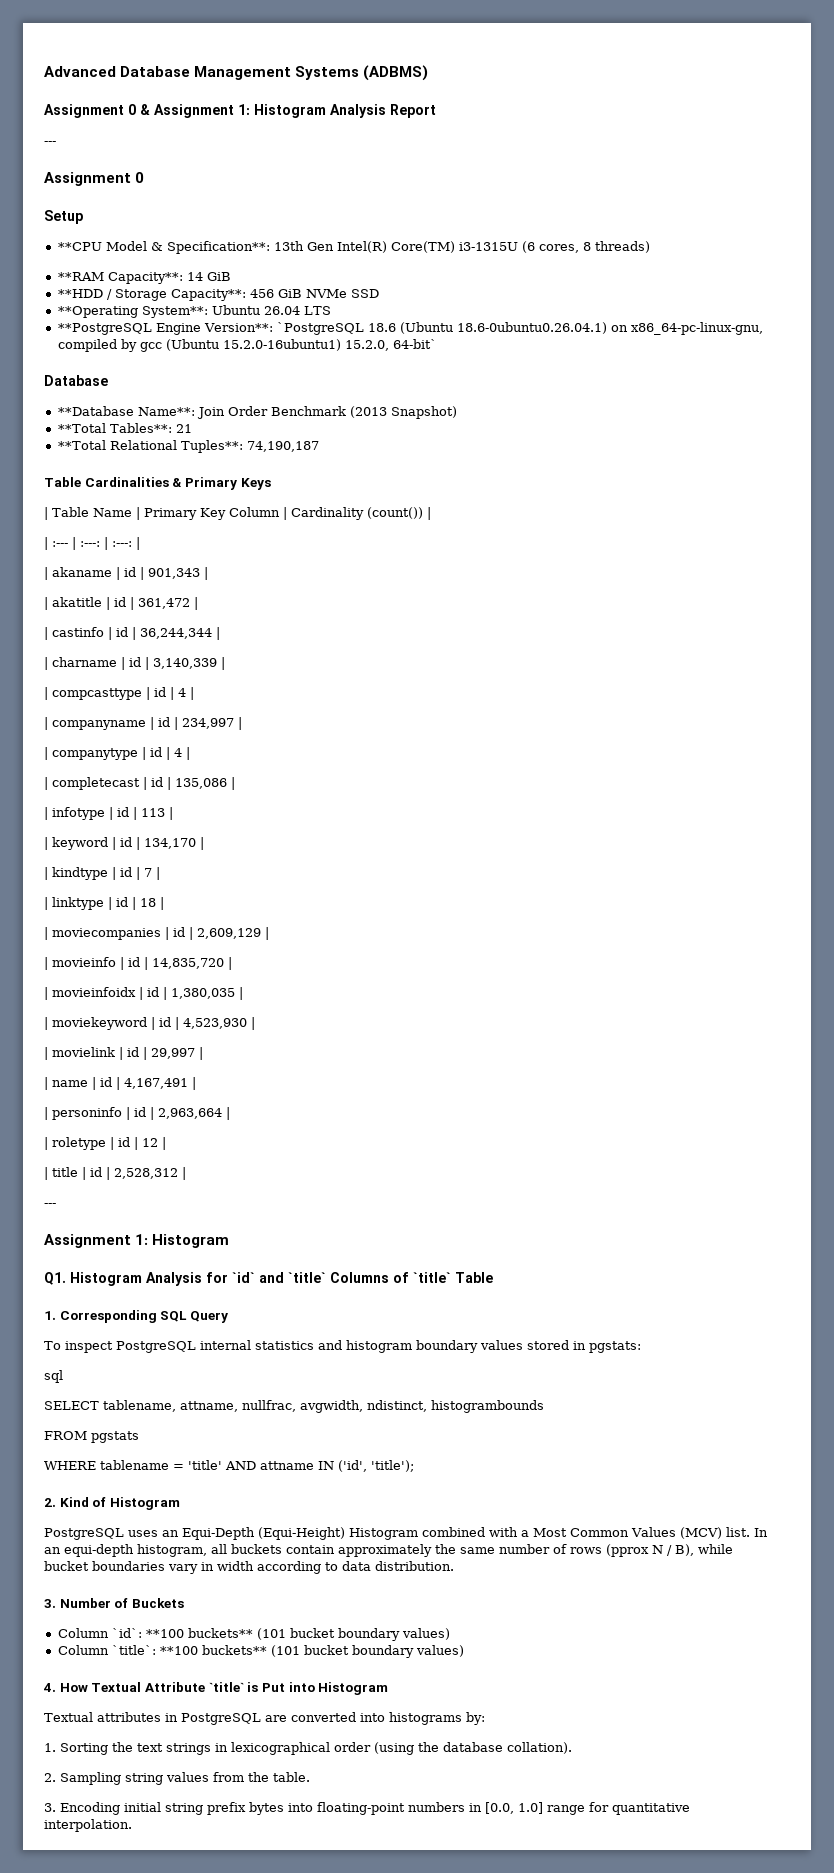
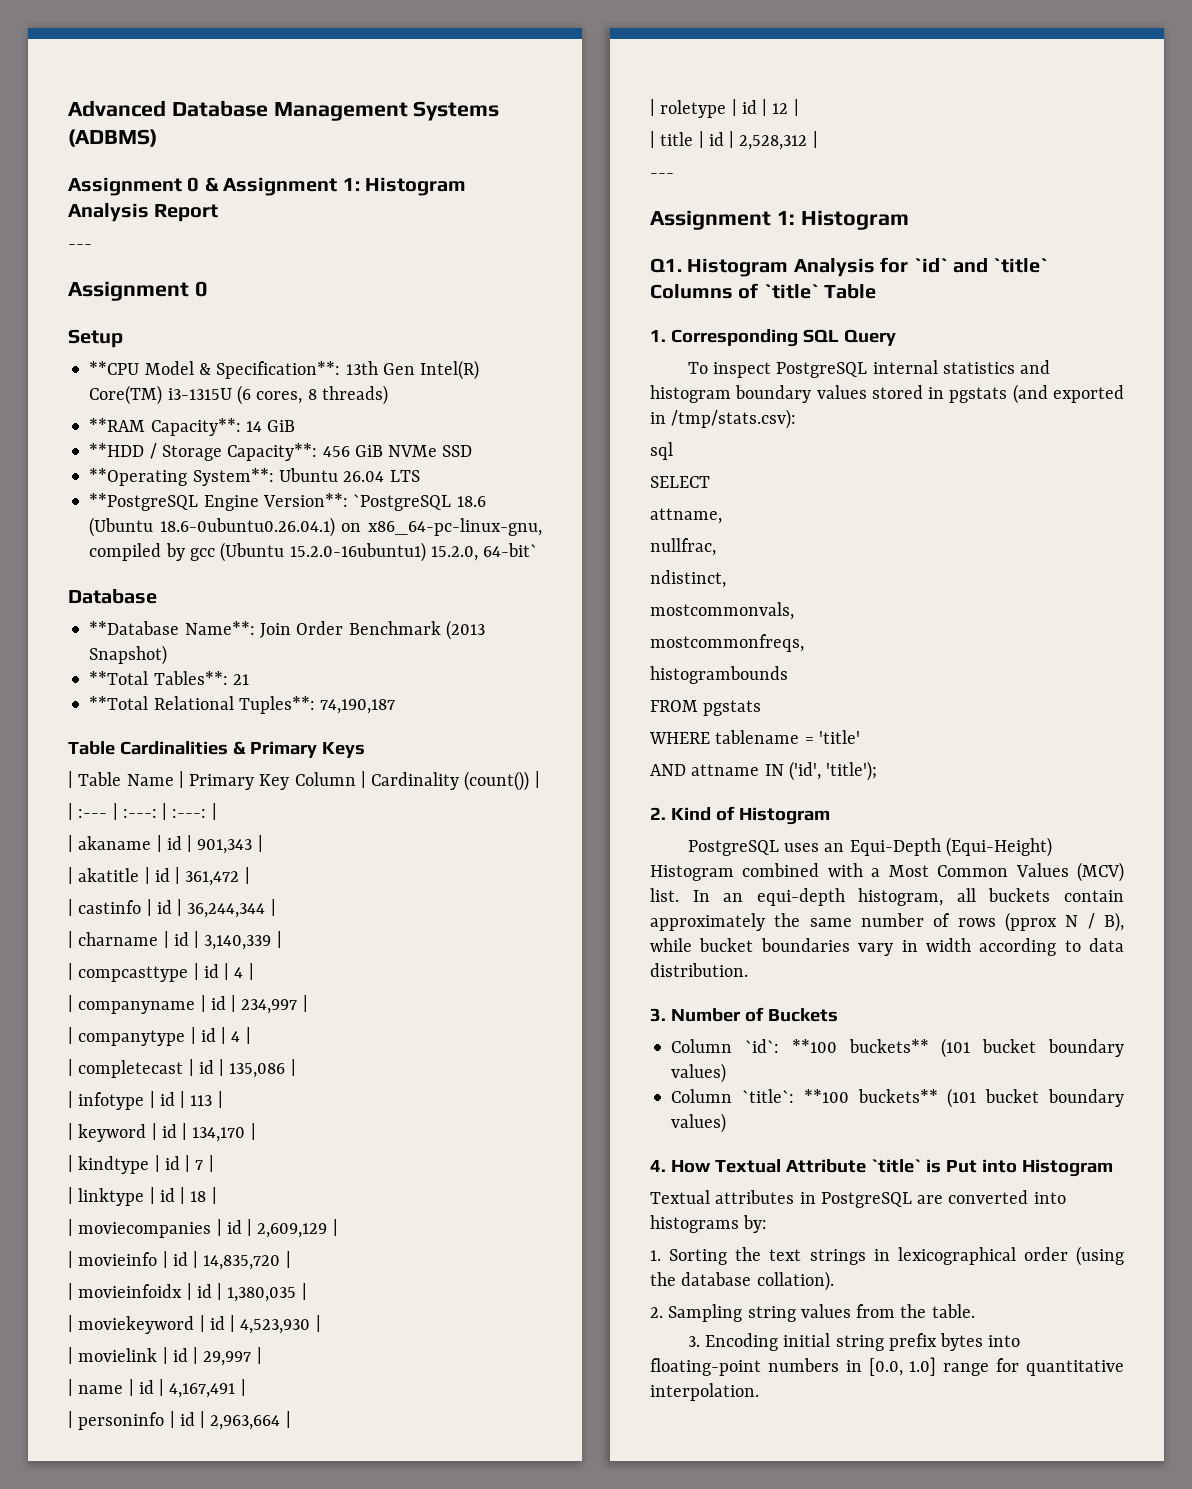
- To inspect PostgreSQL internal statistics and histogram boundary values stored in pgstats:
+ To inspect PostgreSQL internal statistics and histogram boundary values stored in pgstats (and exported in /tmp/stats.csv):
- SELECT tablename, attname, nullfrac, avgwidth, ndistinct, histogrambounds
+ SELECT
+ attname,
+ nullfrac,
+ ndistinct,
+ mostcommonvals,
+ mostcommonfreqs,
+ histogrambounds
- WHERE tablename = 'title' AND attname IN ('id', 'title');
+ WHERE tablename = 'title'
+ AND attname IN ('id', 'title');

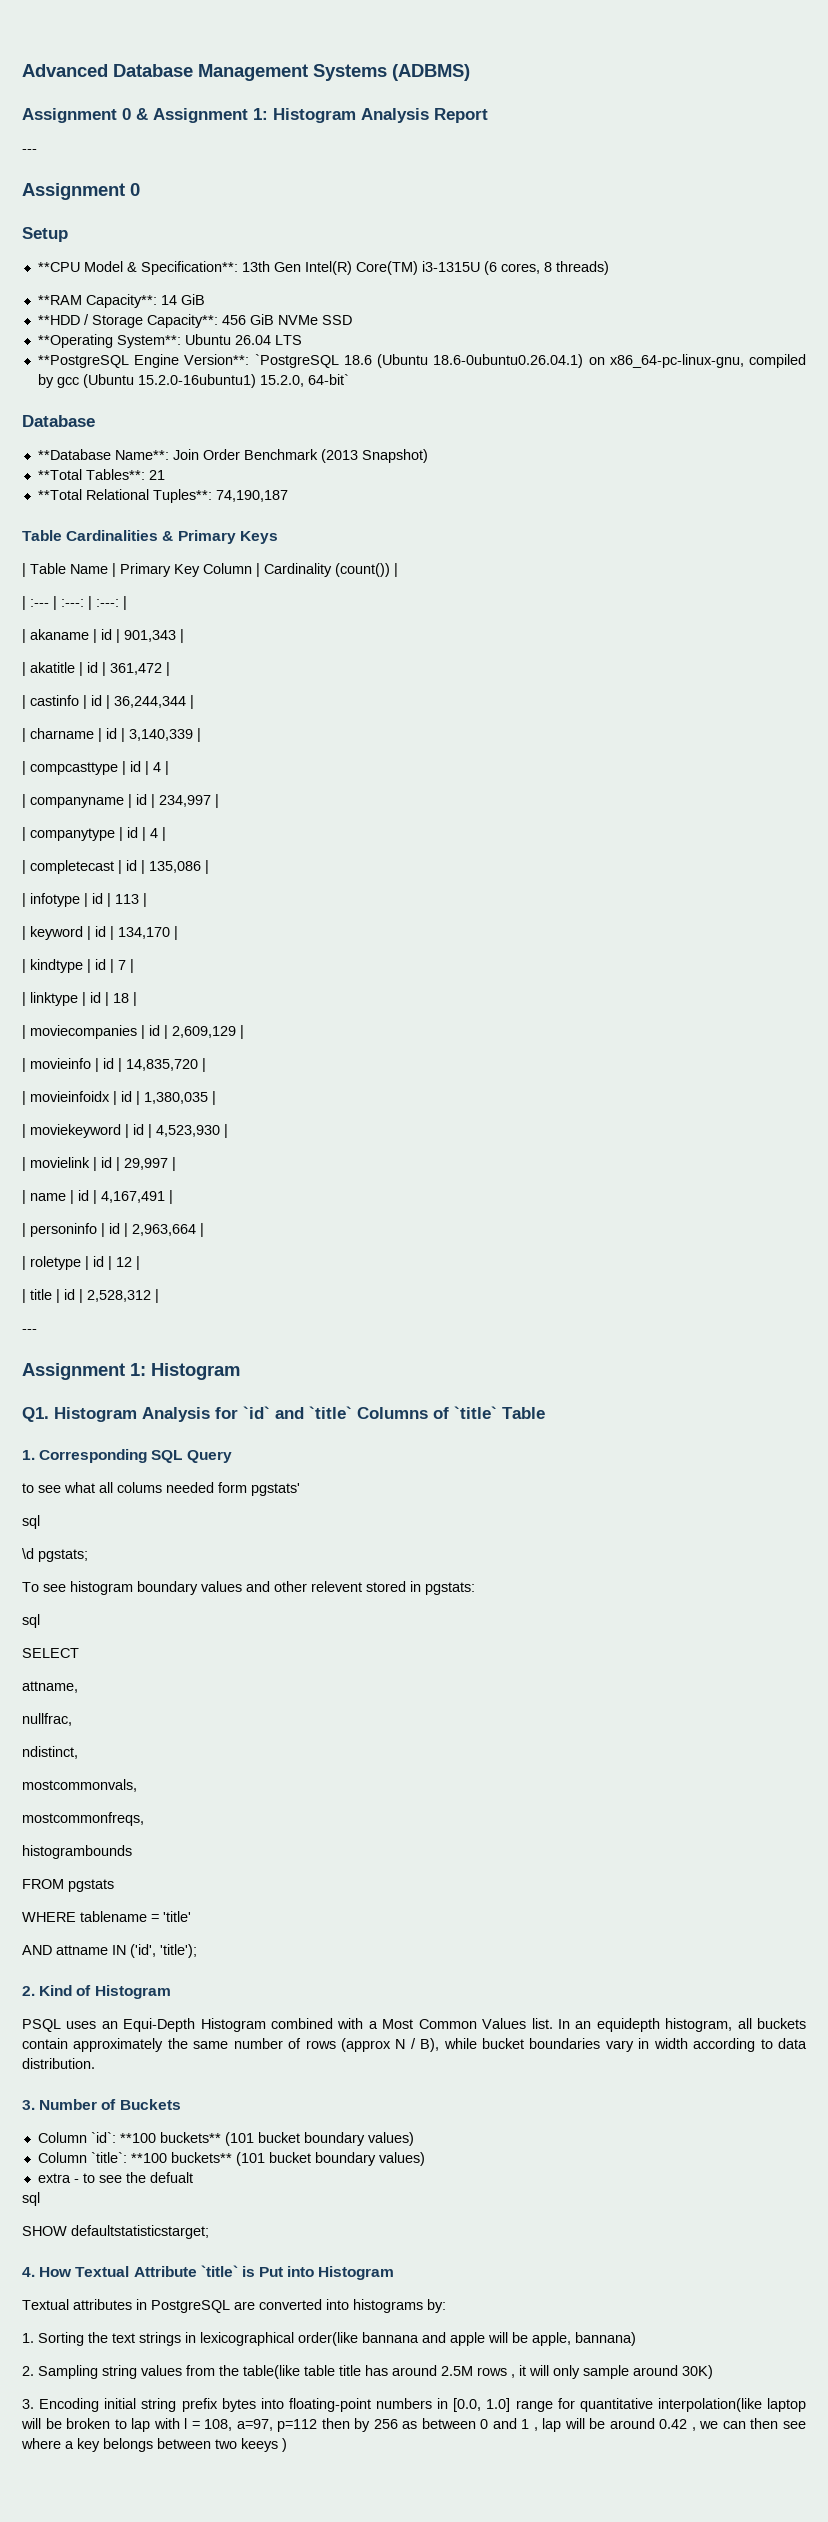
- To inspect PostgreSQL internal statistics and histogram boundary values stored in pgstats (and exported in /tmp/stats.csv):
+ to see what all colums needed form pgstats'
+ sql
+ \d pgstats;
+ To see histogram boundary values and other relevent stored in pgstats:
- PostgreSQL uses an Equi-Depth (Equi-Height) Histogram combined with a Most Common Values (MCV) list.
+ PSQL uses an Equi-Depth Histogram combined with a Most Common Values list.
- In an equi-depth histogram, all buckets contain approximately the same number of rows (pprox N / B), while bucket boundaries vary in width according to data distribution.
+ In an equidepth histogram, all buckets contain approximately the same number of rows (approx N / B), while bucket boundaries vary in width according to data distribution.
+ extra - to see the defualt
+ sql
+ SHOW defaultstatisticstarget;
- 1. Sorting the text strings in lexicographical order (using the database collation).
+ 1. Sorting the text strings in lexicographical order(like bannana and apple will be apple, bannana)
- 2. Sampling string values from the table.
+ 2. Sampling string values from the table(like table title has around 2.5M rows , it will only sample around 30K)
- 3. Encoding initial string prefix bytes into floating-point numbers in [0.0, 1.0] range for quantitative interpolation.
+ 3. Encoding initial string prefix bytes into floating-point numbers in [0.0, 1.0] range for quantitative interpolation(like laptop will be broken to lap with l = 108, a=97, p=112 then by 256 as between 0 and 1 , lap will be around 0.42 , we can then see where a key belongs between two keeys )

